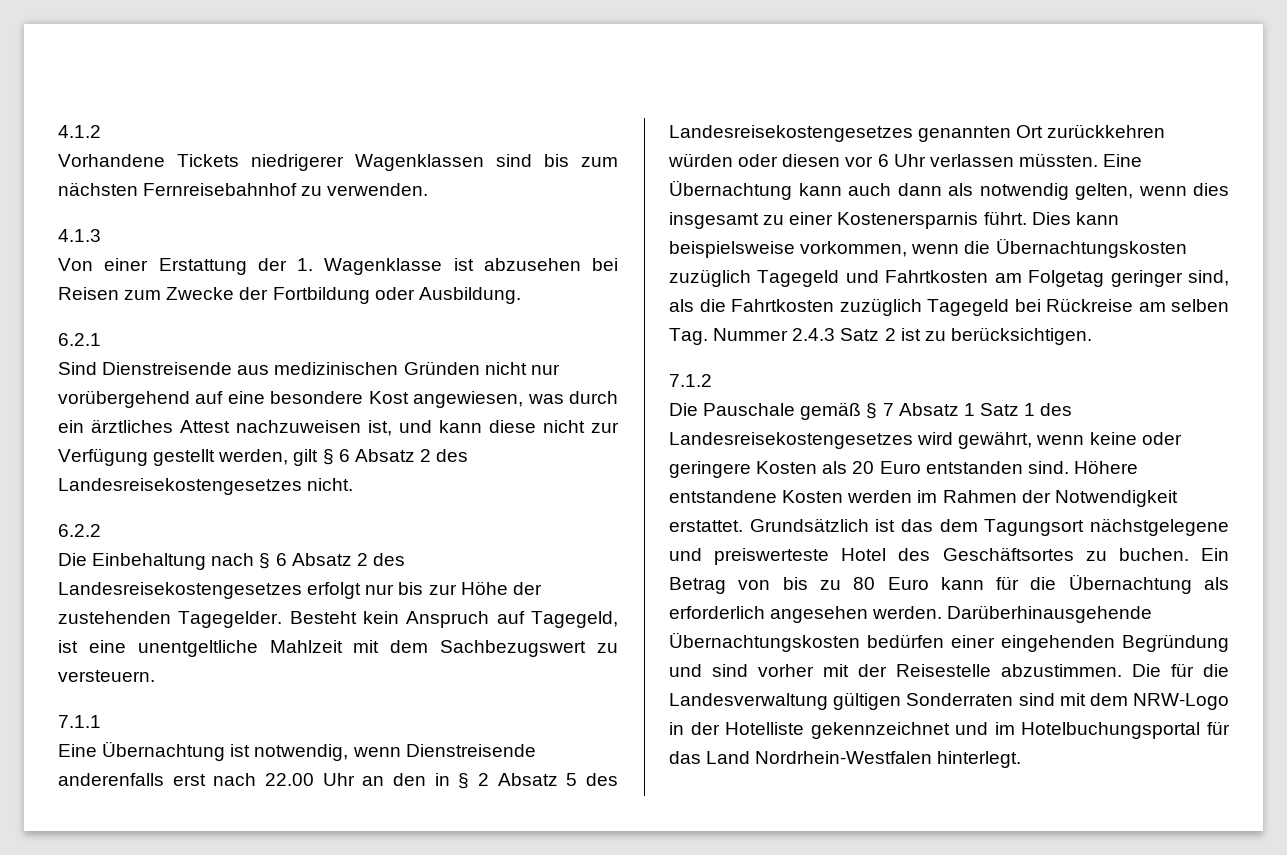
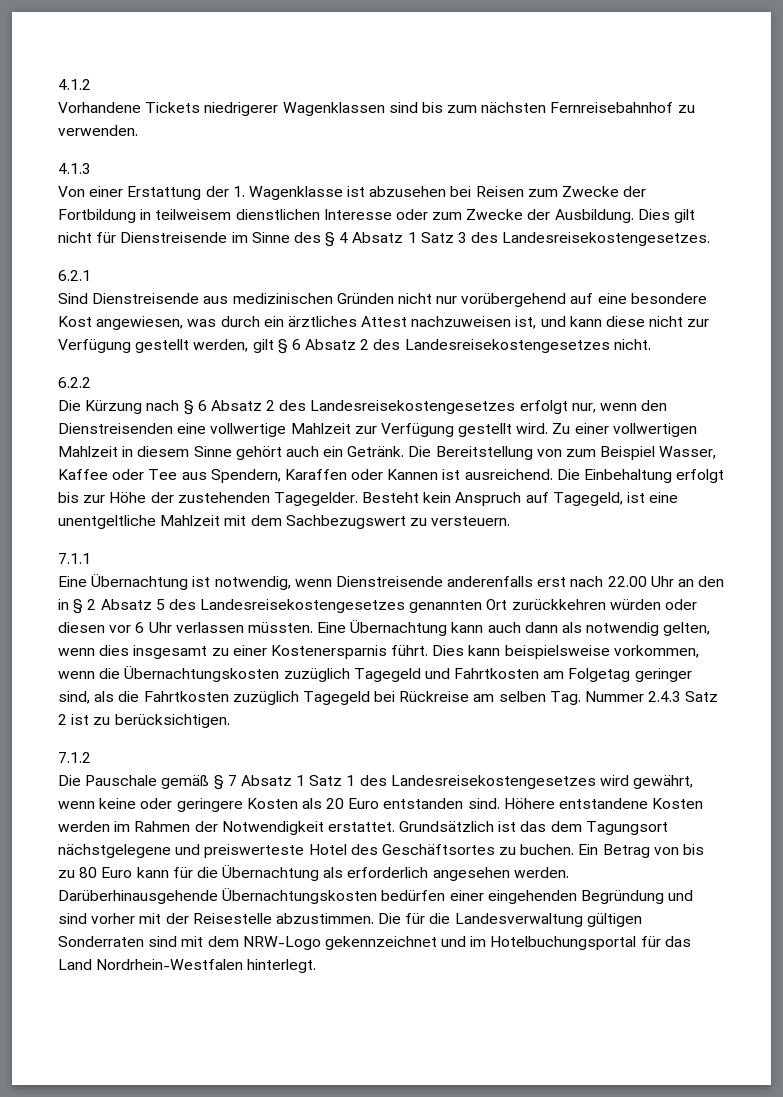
- Von einer Erstattung der 1. Wagenklasse ist abzusehen bei Reisen zum Zwecke der Fortbildung oder Ausbildung.
+ Von einer Erstattung der 1. Wagenklasse ist abzusehen bei Reisen zum Zwecke der Fortbildung in teilweisem dienstlichen Interesse oder zum Zwecke der Ausbildung. Dies gilt nicht für Dienstreisende im Sinne des § 4 Absatz 1 Satz 3 des Landesreisekostengesetzes.
- Die Einbehaltung nach § 6 Absatz 2 des Landesreisekostengesetzes erfolgt nur bis zur Höhe der zustehenden Tagegelder.
+ Die Kürzung nach § 6 Absatz 2 des Landesreisekostengesetzes erfolgt nur, wenn den Dienstreisenden eine vollwertige Mahlzeit zur Verfügung gestellt wird. Zu einer vollwertigen Mahlzeit in diesem Sinne gehört auch ein Getränk. Die Bereitstellung von zum Beispiel Wasser, Kaffee oder Tee aus Spendern, Karaffen oder Kannen ist ausreichend. Die Einbehaltung erfolgt bis zur Höhe der zustehenden Tagegelder.
- Die für die Landesverwaltung gültigen Sonderraten sind mit dem NRW-Logo in der Hotelliste gekennzeichnet und im Hotelbuchungsportal für das Land Nordrhein-Westfalen hinterlegt.
+ Die für die Landesverwaltung gültigen Sonderraten sind mit dem NRW-Logo gekennzeichnet und im Hotelbuchungsportal für das Land Nordrhein-Westfalen hinterlegt.

